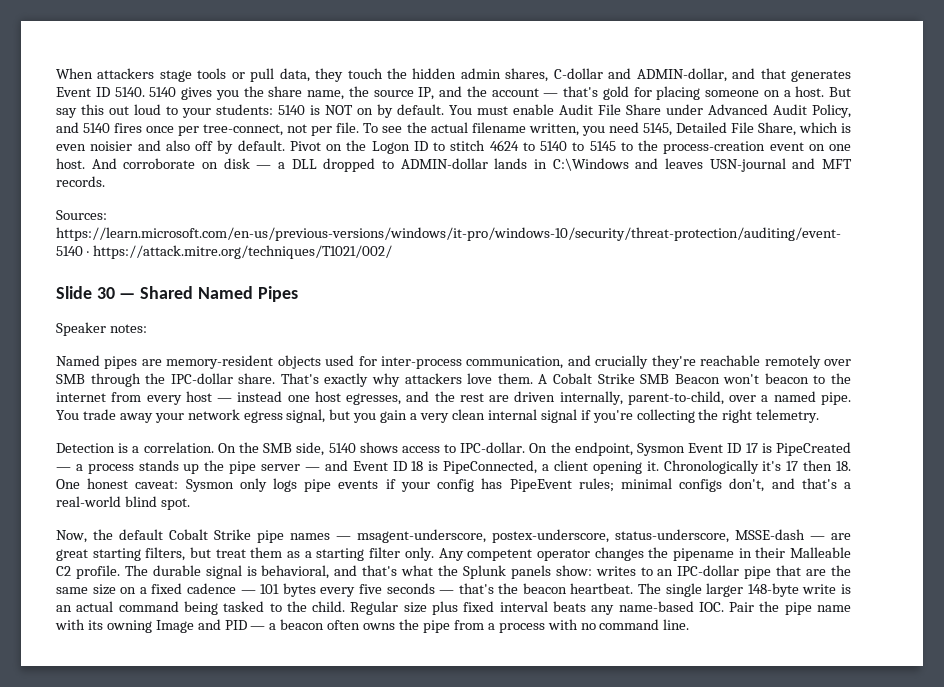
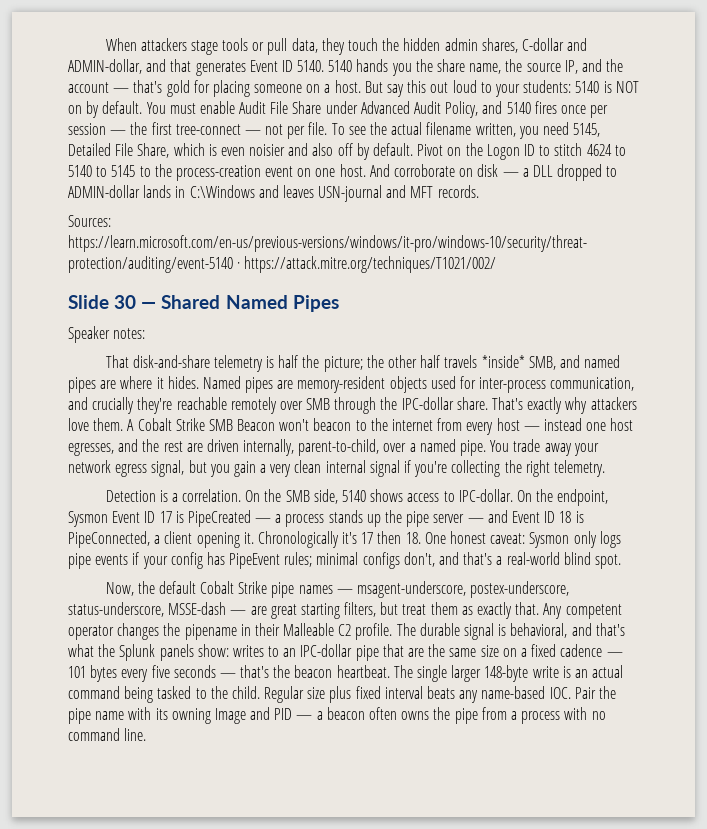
- 5140 gives you the share name, the source IP, and the account — that's gold for placing someone on a host.
+ 5140 hands you the share name, the source IP, and the account — that's gold for placing someone on a host.
- You must enable Audit File Share under Advanced Audit Policy, and 5140 fires once per tree-connect, not per file.
+ You must enable Audit File Share under Advanced Audit Policy, and 5140 fires once per session — the first tree-connect — not per file.
+ That disk-and-share telemetry is half the picture; the other half travels *inside* SMB, and named pipes are where it hides.
- Now, the default Cobalt Strike pipe names — msagent-underscore, postex-underscore, status-underscore, MSSE-dash — are great starting filters, but treat them as a starting filter only.
+ Now, the default Cobalt Strike pipe names — msagent-underscore, postex-underscore, status-underscore, MSSE-dash — are great starting filters, but treat them as exactly that.

